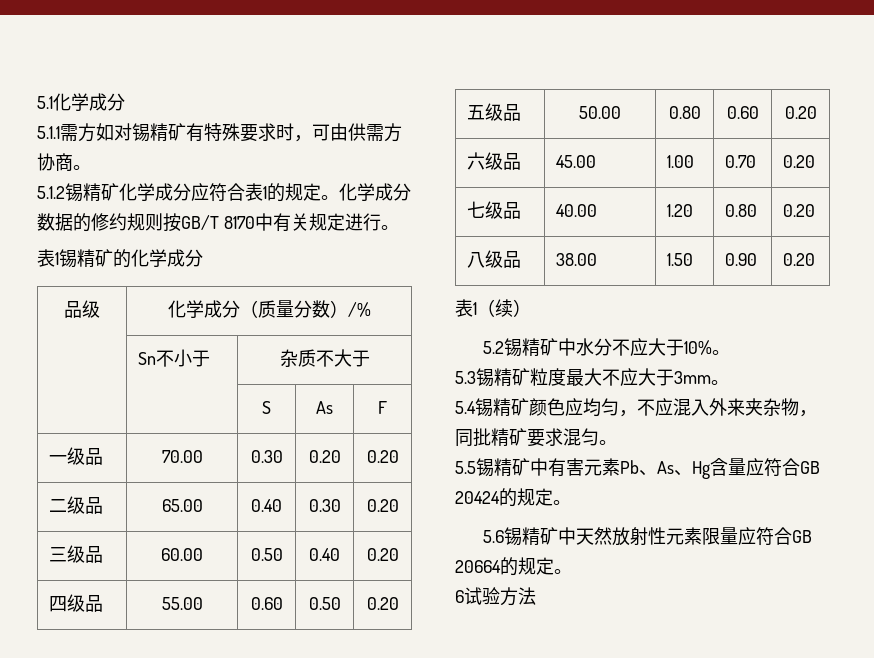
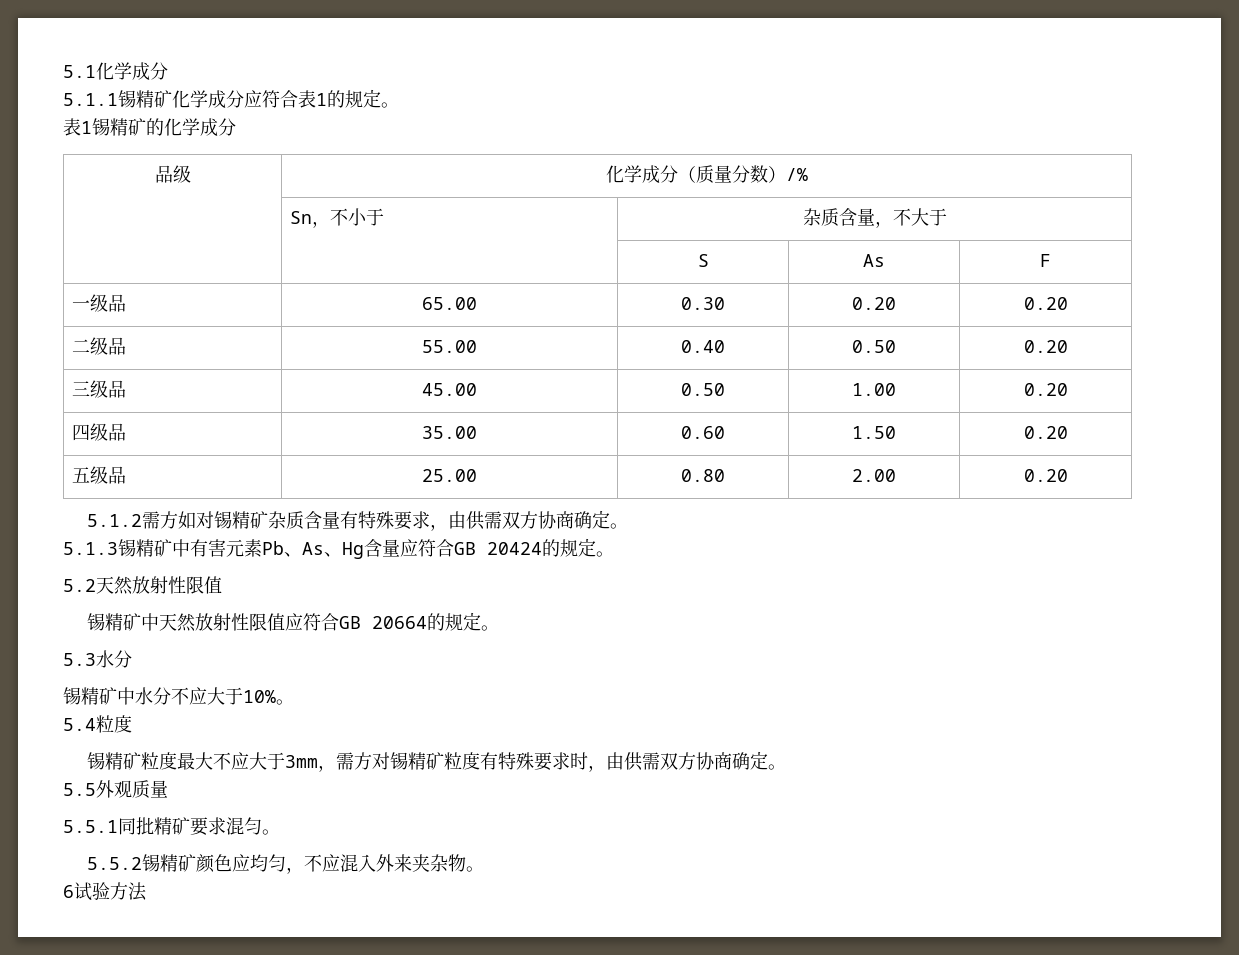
- 5.1.1需方如对锡精矿有特殊要求时，可由供需方协商。
- 5.1.2锡精矿化学成分应符合表1的规定。化学成分数据的修约规则按GB/T 8170中有关规定进行。
+ 5.1.1锡精矿化学成分应符合表1的规定。
- | Sn不小于 | 杂质不大于
+ | Sn，不小于 | 杂质含量，不大于
- 一级品 | 70.00 | 0.30 | 0.20 | 0.20
+ 一级品 | 65.00 | 0.30 | 0.20 | 0.20
- 二级品 | 65.00 | 0.40 | 0.30 | 0.20
+ 二级品 | 55.00 | 0.40 | 0.50 | 0.20
- 三级品 | 60.00 | 0.50 | 0.40 | 0.20
+ 三级品 | 45.00 | 0.50 | 1.00 | 0.20
- 四级品 | 55.00 | 0.60 | 0.50 | 0.20
+ 四级品 | 35.00 | 0.60 | 1.50 | 0.20
- 五级品 | 50.00 | 0.80 | 0.60 | 0.20
- 六级品 | 45.00 | 1.00 | 0.70 | 0.20
- 七级品 | 40.00 | 1.20 | 0.80 | 0.20
- 八级品 | 38.00 | 1.50 | 0.90 | 0.20
- 表1（续）
- 5.2锡精矿中水分不应大于10%。
- 5.3锡精矿粒度最大不应大于3mm。
- 5.4锡精矿颜色应均匀，不应混入外来夹杂物，同批精矿要求混匀。
- 5.5锡精矿中有害元素Pb、As、Hg含量应符合GB 20424的规定。
+ 五级品 | 25.00 | 0.80 | 2.00 | 0.20
+ 5.1.2需方如对锡精矿杂质含量有特殊要求，由供需双方协商确定。
+ 5.1.3锡精矿中有害元素Pb、As、Hg含量应符合GB 20424的规定。
- 5.6锡精矿中天然放射性元素限量应符合GB 20664的规定。
+ 5.2天然放射性限值
+ 锡精矿中天然放射性限值应符合GB 20664的规定。
+ 5.3水分
+ 锡精矿中水分不应大于10%。
+ 5.4粒度
+ 锡精矿粒度最大不应大于3mm，需方对锡精矿粒度有特殊要求时，由供需双方协商确定。
+ 5.5外观质量
+ 5.5.1同批精矿要求混匀。
+ 5.5.2锡精矿颜色应均匀，不应混入外来夹杂物。

